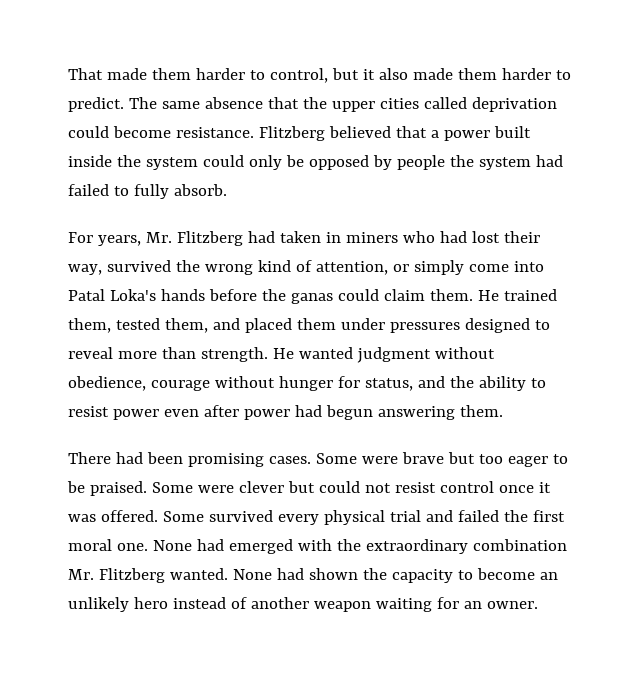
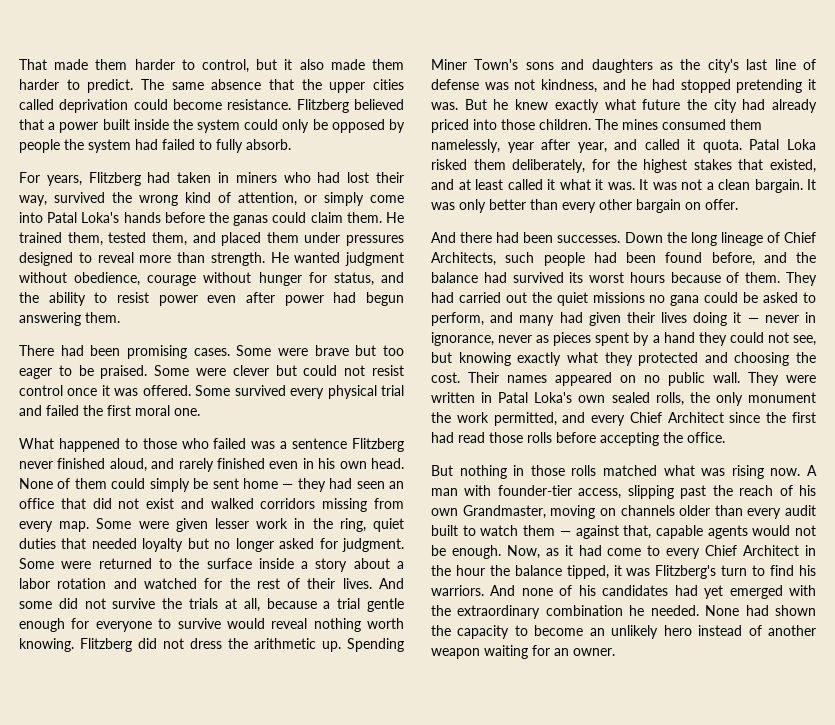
- For years, Mr. Flitzberg had taken in miners who had lost their way, survived the wrong kind of attention, or simply come into Patal Loka's hands before the ganas could claim them.
+ For years, Flitzberg had taken in miners who had lost their way, survived the wrong kind of attention, or simply come into Patal Loka's hands before the ganas could claim them.
- Some survived every physical trial and failed the first moral one. None had emerged with the extraordinary combination Mr. Flitzberg wanted.
+ Some survived every physical trial and failed the first moral one.
+ What happened to those who failed was a sentence Flitzberg never finished aloud, and rarely finished even in his own head. None of them could simply be sent home — they had seen an office that did not exist and walked corridors missing from every map. Some were given lesser work in the ring, quiet duties that needed loyalty but no longer asked for judgment. Some were returned to the surface inside a story about a labor rotation and watched for the rest of their lives. And some did not survive the trials at all, because a trial gentle enough for everyone to survive would reveal nothing worth knowing. Flitzberg did not dress the arithmetic up. Spending Miner Town's sons and daughters as the city's last line of defense was not kindness, and he had stopped pretending it was. But he knew exactly what future the city had already priced into those children. The mines consumed them namelessly, year after year, and called it quota. Patal Loka risked them deliberately, for the highest stakes that existed, and at least called it what it was. It was not a clean bargain. It was only better than every other bargain on offer.
+ And there had been successes. Down the long lineage of Chief Architects, such people had been found before, and the balance had survived its worst hours because of them. They had carried out the quiet missions no gana could be asked to perform, and many had given their lives doing it — never in ignorance, never as pieces spent by a hand they could not see, but knowing exactly what they protected and choosing the cost. Their names appeared on no public wall. They were written in Patal Loka's own sealed rolls, the only monument the work permitted, and every Chief Architect since the first had read those rolls before accepting the office.
+ But nothing in those rolls matched what was rising now. A man with founder-tier access, slipping past the reach of his own Grandmaster, moving on channels older than every audit built to watch them — against that, capable agents would not be enough. Now, as it had come to every Chief Architect in the hour the balance tipped, it was Flitzberg's turn to find his warriors. And none of his candidates had yet emerged with the extraordinary combination he needed.

